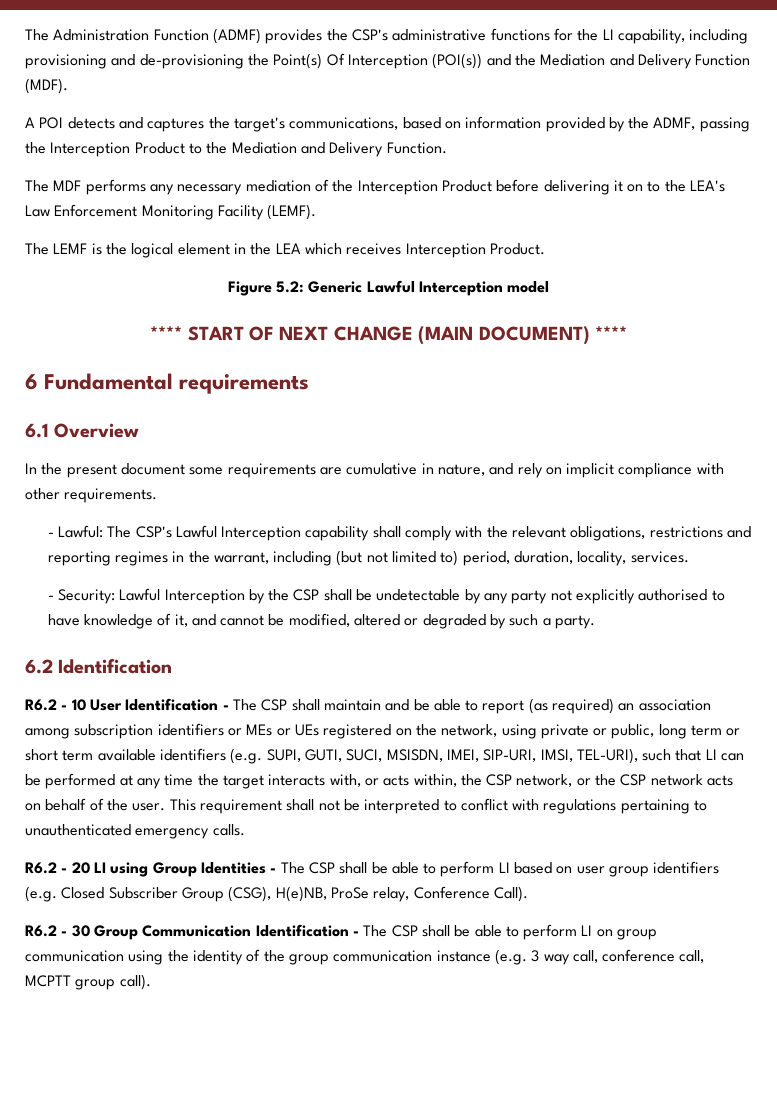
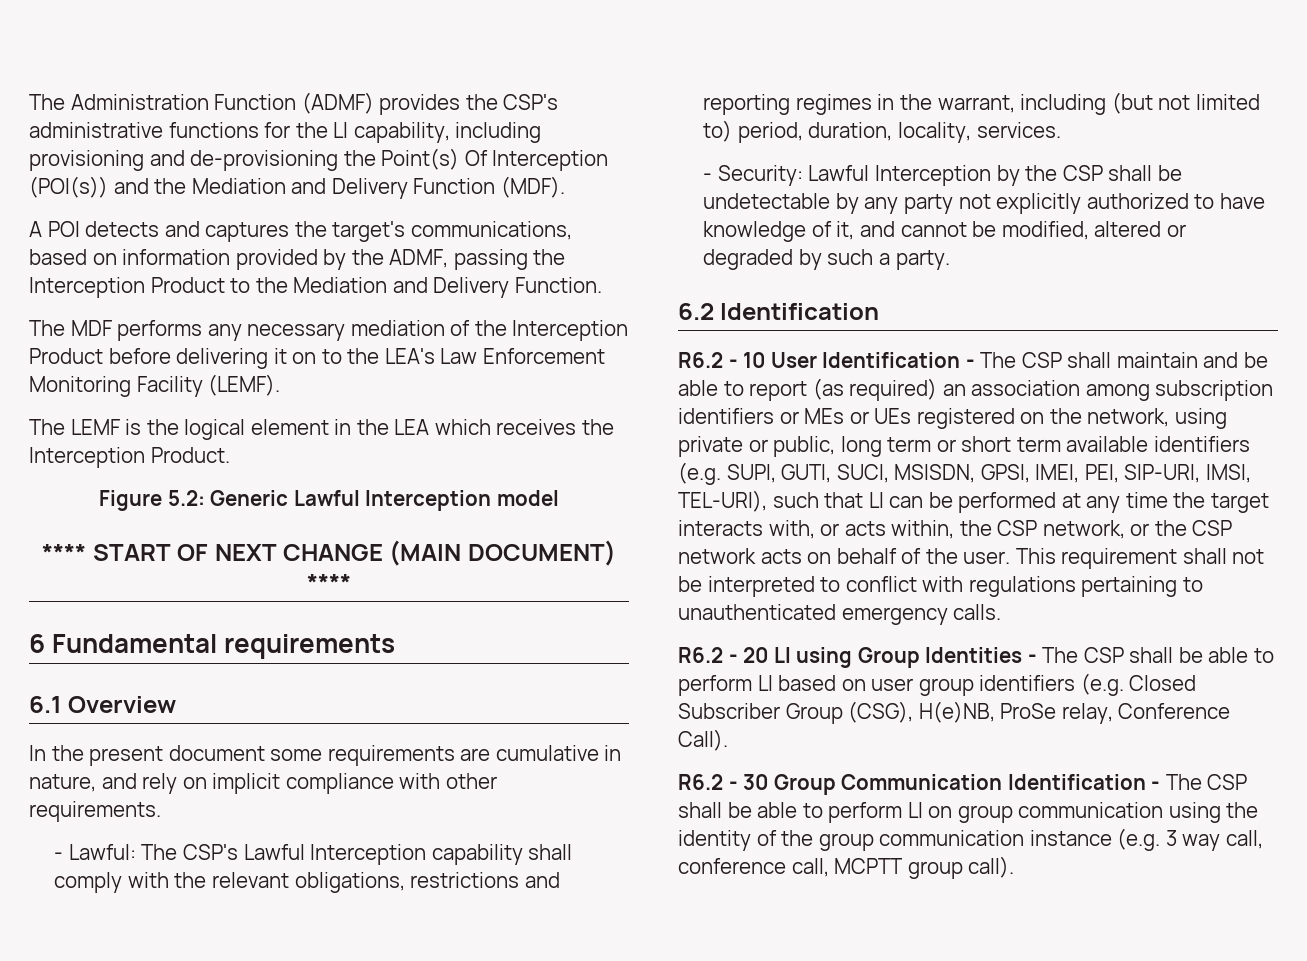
- The LEMF is the logical element in the LEA which receives Interception Product.
+ The LEMF is the logical element in the LEA which receives the Interception Product.
- - Security: Lawful Interception by the CSP shall be undetectable by any party not explicitly authorised to have knowledge of it, and cannot be modified, altered or degraded by such a party.
+ - Security: Lawful Interception by the CSP shall be undetectable by any party not explicitly authorized to have knowledge of it, and cannot be modified, altered or degraded by such a party.
- R6.2 - 10 User Identification - The CSP shall maintain and be able to report (as required) an association among subscription identifiers or MEs or UEs registered on the network, using private or public, long term or short term available identifiers (e.g. SUPI, GUTI, SUCI, MSISDN, IMEI, SIP-URI, IMSI, TEL-URI), such that LI can be performed at any time the target interacts with, or acts within, the CSP network, or the CSP network acts on behalf of the user.
+ R6.2 - 10 User Identification - The CSP shall maintain and be able to report (as required) an association among subscription identifiers or MEs or UEs registered on the network, using private or public, long term or short term available identifiers (e.g. SUPI, GUTI, SUCI, MSISDN, GPSI, IMEI, PEI, SIP-URI, IMSI, TEL-URI), such that LI can be performed at any time the target interacts with, or acts within, the CSP network, or the CSP network acts on behalf of the user.

